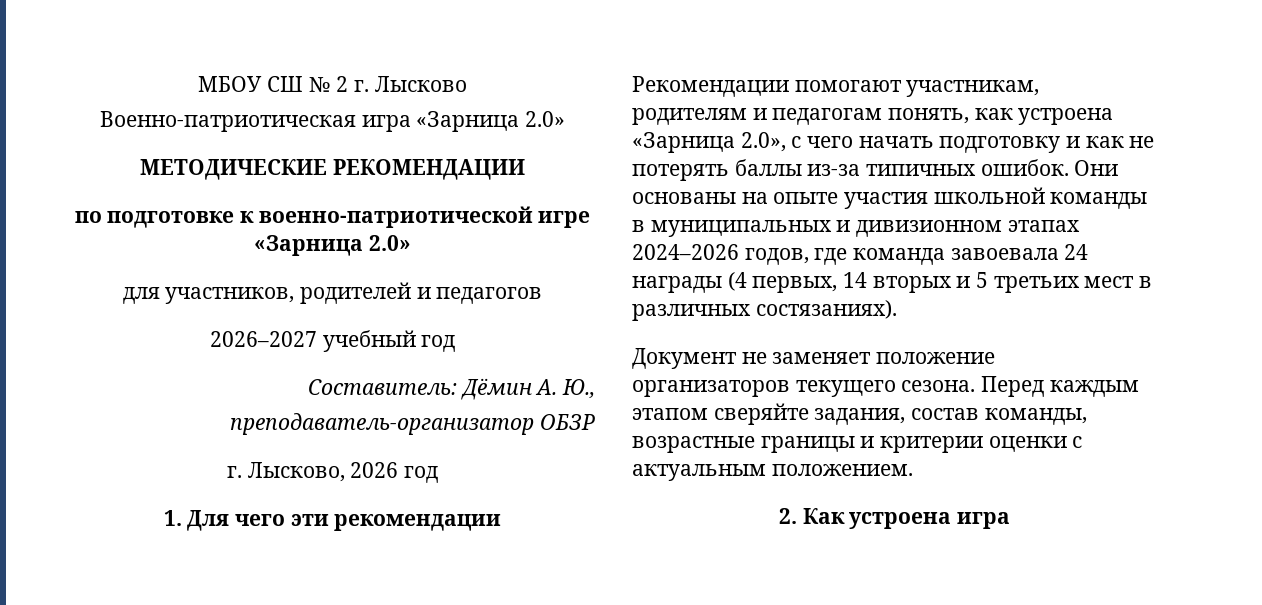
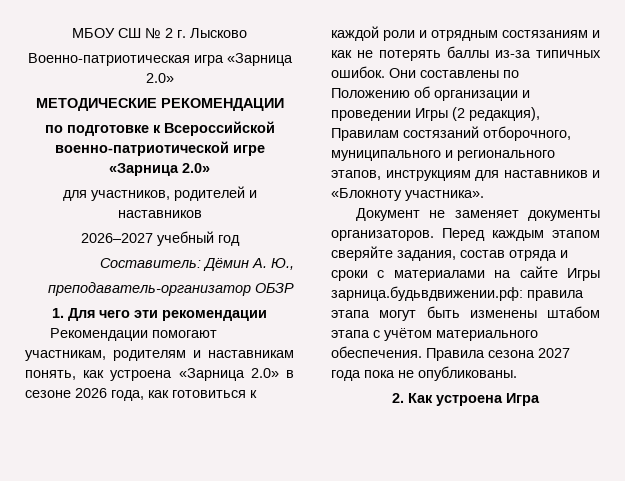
- по подготовке к военно-патриотической игре «Зарница 2.0»
+ по подготовке к Всероссийской военно-патриотической игре «Зарница 2.0»
- для участников, родителей и педагогов
+ для участников, родителей и наставников
- г. Лысково, 2026 год
- Рекомендации помогают участникам, родителям и педагогам понять, как устроена «Зарница 2.0», с чего начать подготовку и как не потерять баллы из-за типичных ошибок.
+ Рекомендации помогают участникам, родителям и наставникам понять, как устроена «Зарница 2.0» в сезоне 2026 года, как готовиться к каждой роли и отрядным состязаниям и как не потерять баллы из-за типичных ошибок.
- Они основаны на опыте участия школьной команды в муниципальных и дивизионном этапах 2024–2026 годов, где команда завоевала 24 награды (4 первых, 14 вторых и 5 третьих мест в различных состязаниях).
+ Они составлены по Положению об организации и проведении Игры (2 редакция), Правилам состязаний отборочного, муниципального и регионального этапов, инструкциям для наставников и «Блокноту участника».
- Документ не заменяет положение организаторов текущего сезона.
+ Документ не заменяет документы организаторов.
- Перед каждым этапом сверяйте задания, состав команды, возрастные границы и критерии оценки с актуальным положением.
+ Перед каждым этапом сверяйте задания, состав отряда и сроки с материалами на сайте Игры зарница.будьвдвижении.рф: правила этапа могут быть изменены штабом этапа с учётом материального обеспечения. Правила сезона 2027 года пока не опубликованы.
- 2. Как устроена игра
+ 2. Как устроена Игра

